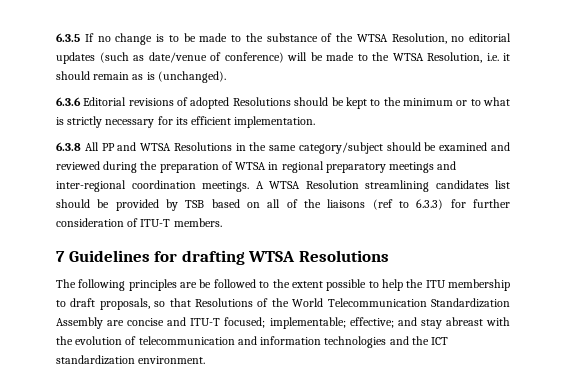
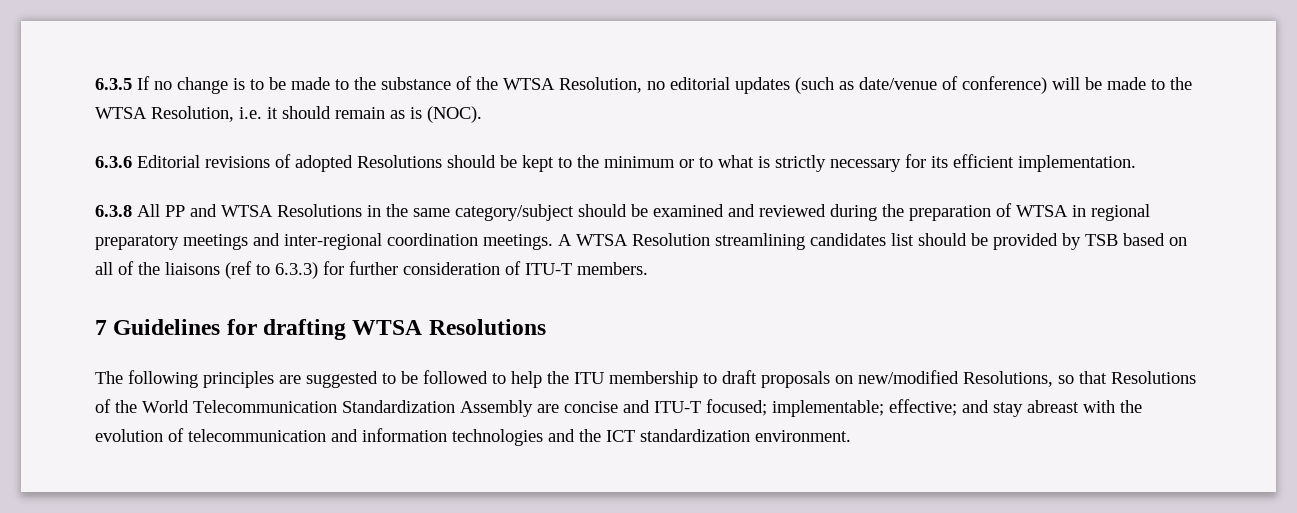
- 6.3.5 If no change is to be made to the substance of the WTSA Resolution, no editorial updates (such as date/venue of conference) will be made to the WTSA Resolution, i.e. it should remain as is (unchanged).
+ 6.3.5 If no change is to be made to the substance of the WTSA Resolution, no editorial updates (such as date/venue of conference) will be made to the WTSA Resolution, i.e. it should remain as is (NOC).
- The following principles are be followed to the extent possible to help the ITU membership to draft proposals, so that Resolutions of the World Telecommunication Standardization Assembly are concise and ITU-T focused; implementable; effective; and stay abreast with the evolution of telecommunication and information technologies and the ICT standardization environment.
+ The following principles are suggested to be followed to help the ITU membership to draft proposals on new/modified Resolutions, so that Resolutions of the World Telecommunication Standardization Assembly are concise and ITU-T focused; implementable; effective; and stay abreast with the evolution of telecommunication and information technologies and the ICT standardization environment.

